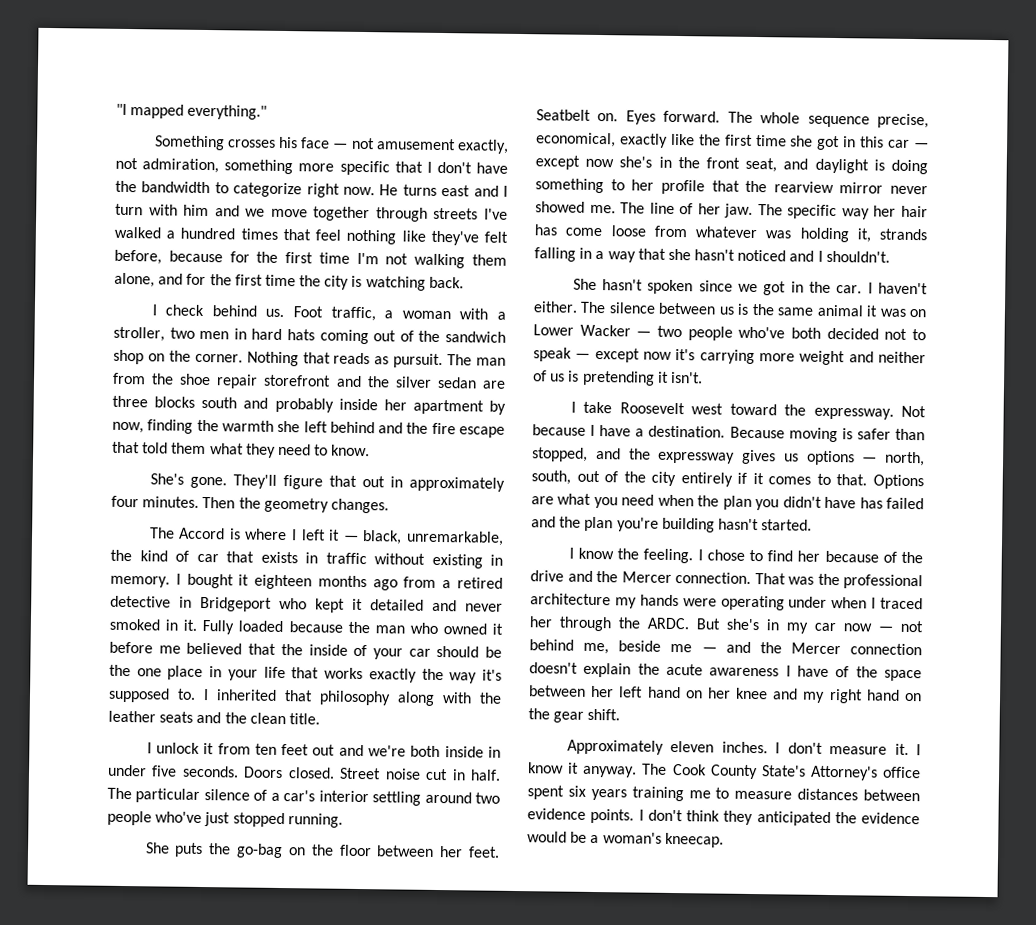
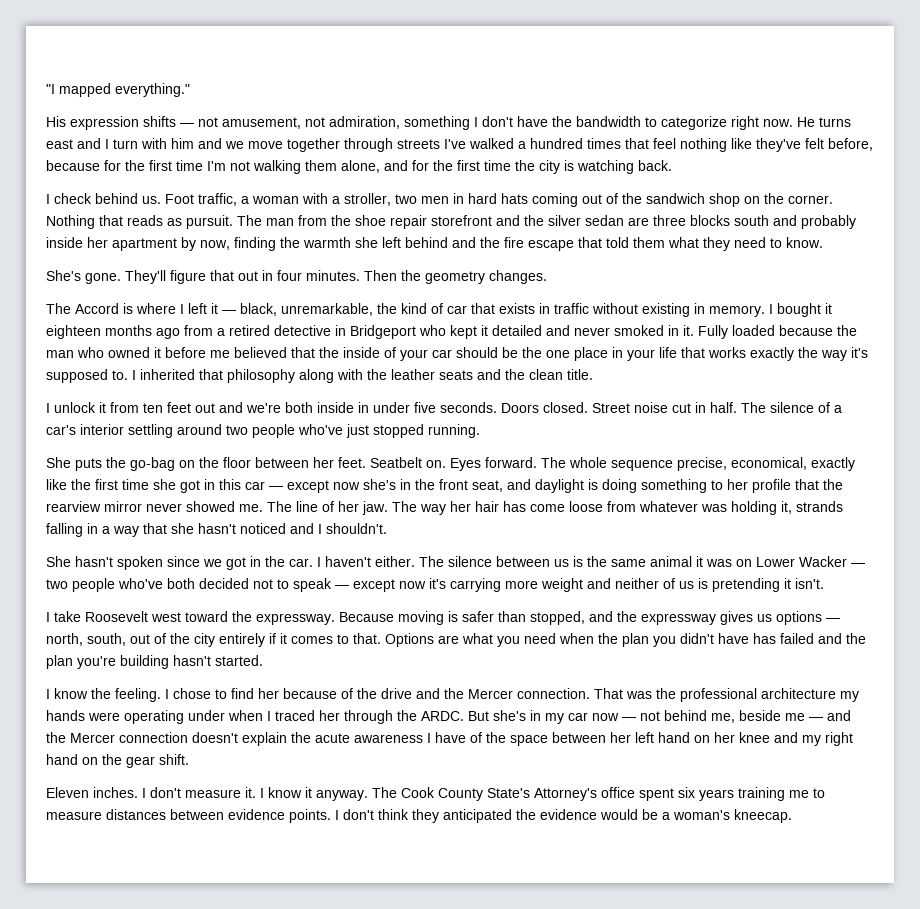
- Something crosses his face — not amusement exactly, not admiration, something more specific that I don't have the bandwidth to categorize right now.
+ His expression shifts — not amusement, not admiration, something I don't have the bandwidth to categorize right now.
- They'll figure that out in approximately four minutes.
+ They'll figure that out in four minutes.
- The particular silence of a car's interior settling around two people who've just stopped running.
+ The silence of a car's interior settling around two people who've just stopped running.
- The specific way her hair has come loose from whatever was holding it, strands falling in a way that she hasn't noticed and I shouldn't.
+ The way her hair has come loose from whatever was holding it, strands falling in a way that she hasn't noticed and I shouldn't.
- Not because I have a destination.
- Approximately eleven inches.
+ Eleven inches.

